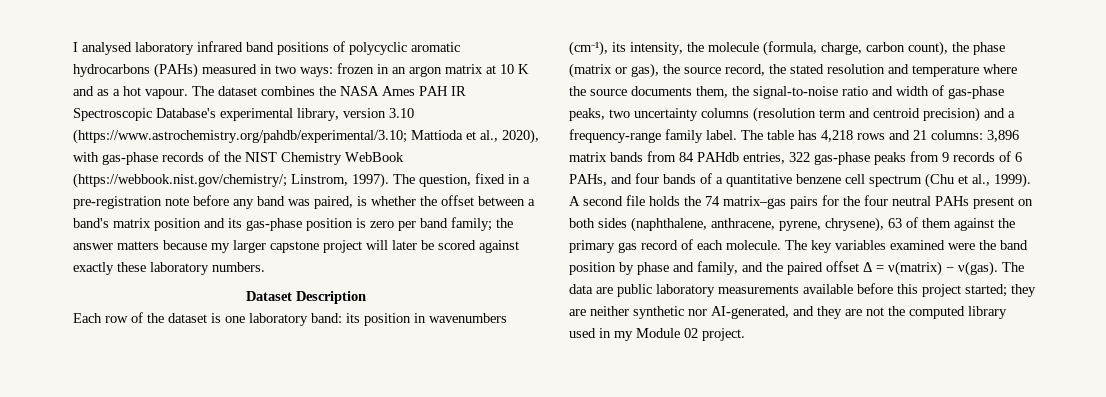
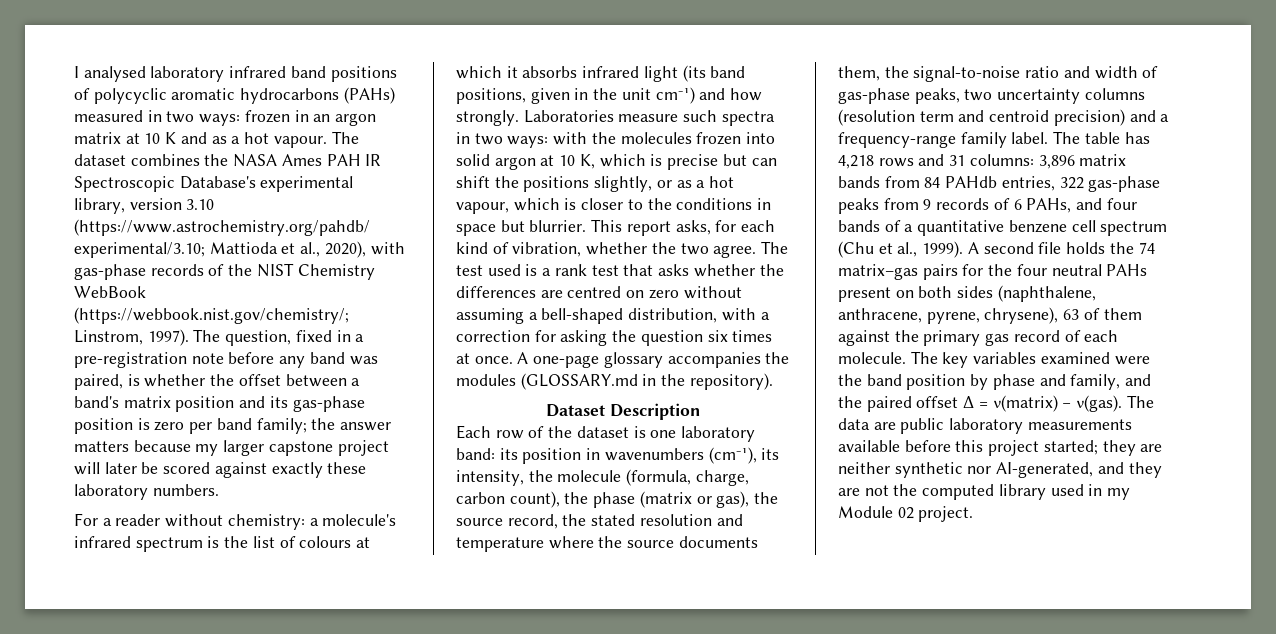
+ For a reader without chemistry: a molecule's infrared spectrum is the list of colours at which it absorbs infrared light (its band positions, given in the unit cm⁻¹) and how strongly. Laboratories measure such spectra in two ways: with the molecules frozen into solid argon at 10 K, which is precise but can shift the positions slightly, or as a hot vapour, which is closer to the conditions in space but blurrier. This report asks, for each kind of vibration, whether the two agree. The test used is a rank test that asks whether the differences are centred on zero without assuming a bell-shaped distribution, with a correction for asking the question six times at once. A one-page glossary accompanies the modules (GLOSSARY.md in the repository).
- The table has 4,218 rows and 21 columns: 3,896 matrix bands from 84 PAHdb entries, 322 gas-phase peaks from 9 records of 6 PAHs, and four bands of a quantitative benzene cell spectrum (Chu et al., 1999).
+ The table has 4,218 rows and 31 columns: 3,896 matrix bands from 84 PAHdb entries, 322 gas-phase peaks from 9 records of 6 PAHs, and four bands of a quantitative benzene cell spectrum (Chu et al., 1999).

